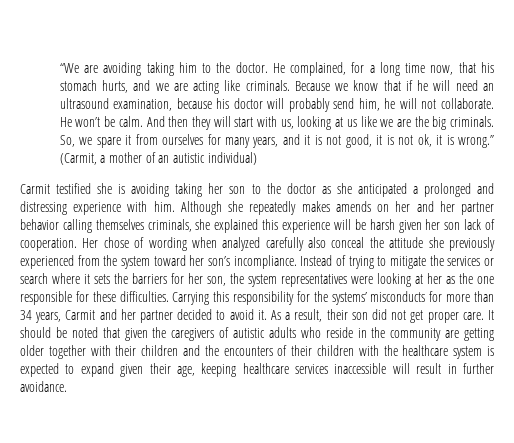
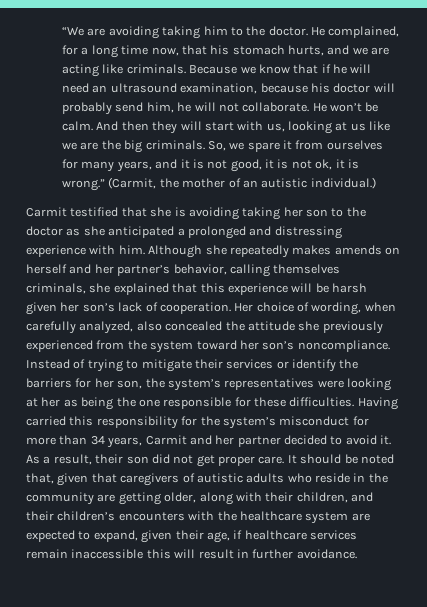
- (Carmit, a mother of an autistic individual)
+ (Carmit, the mother of an autistic individual.)
- Carmit testified she is avoiding taking her son to the doctor as she anticipated a prolonged and distressing experience with him.
+ Carmit testified that she is avoiding taking her son to the doctor as she anticipated a prolonged and distressing experience with him.
- Although she repeatedly makes amends on her and her partner behavior calling themselves criminals, she explained this experience will be harsh given her son lack of cooperation.
+ Although she repeatedly makes amends on herself and her partner’s behavior, calling themselves criminals, she explained that this experience will be harsh given her son’s lack of cooperation.
- Her chose of wording when analyzed carefully also conceal the attitude she previously experienced from the system toward her son’s incompliance.
+ Her choice of wording, when carefully analyzed, also concealed the attitude she previously experienced from the system toward her son’s noncompliance.
- Instead of trying to mitigate the services or search where it sets the barriers for her son, the system representatives were looking at her as the one responsible for these difficulties.
+ Instead of trying to mitigate their services or identify the barriers for her son, the system’s representatives were looking at her as being the one responsible for these difficulties.
- Carrying this responsibility for the systems’ misconducts for more than 34 years, Carmit and her partner decided to avoid it.
+ Having carried this responsibility for the system’s misconduct for more than 34 years, Carmit and her partner decided to avoid it.
- It should be noted that given the caregivers of autistic adults who reside in the community are getting older together with their children and the encounters of their children with the healthcare system is expected to expand given their age, keeping healthcare services inaccessible will result in further avoidance.
+ It should be noted that, given that caregivers of autistic adults who reside in the community are getting older, along with their children, and their children’s encounters with the healthcare system are expected to expand, given their age, if healthcare services remain inaccessible this will result in further avoidance.

